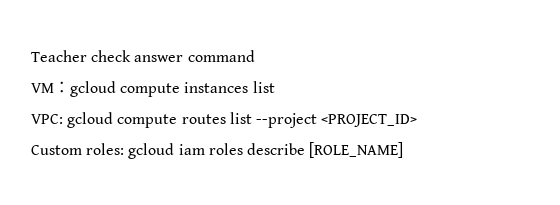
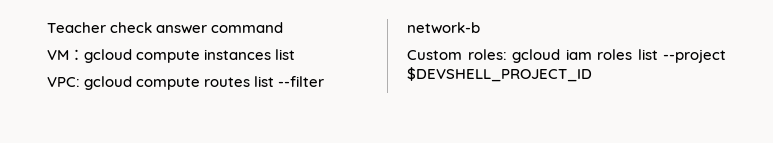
- VPC: gcloud compute routes list --project <PROJECT_ID>
+ VPC: gcloud compute routes list --filter network-b
- Custom roles: gcloud iam roles describe [ROLE_NAME]
+ Custom roles: gcloud iam roles list --project $DEVSHELL_PROJECT_ID

